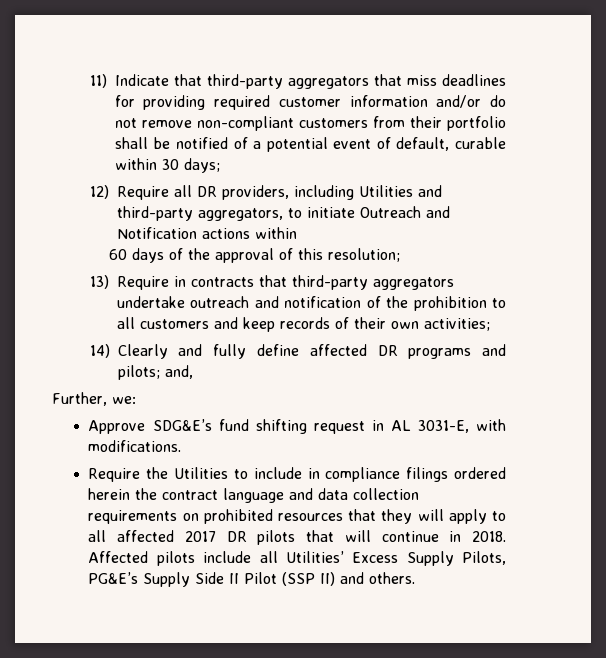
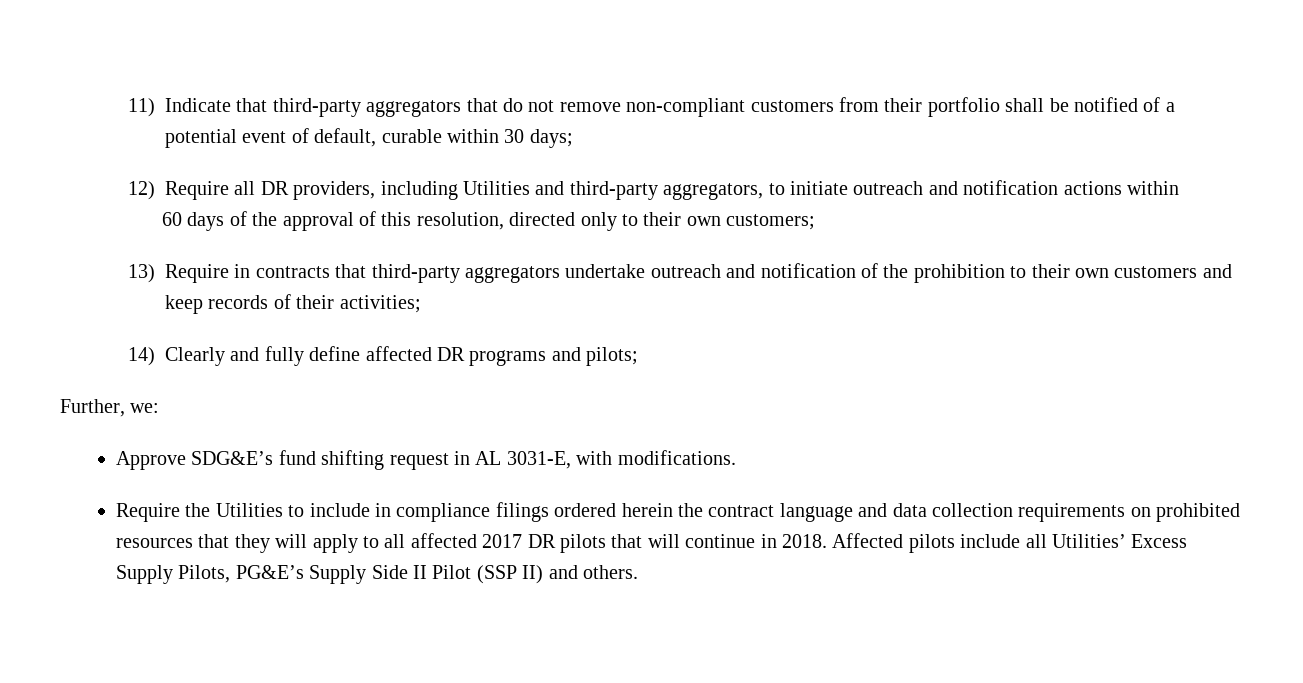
- 11) Indicate that third-party aggregators that miss deadlines for providing required customer information and/or do not remove non-compliant customers from their portfolio shall be notified of a potential event of default, curable within 30 days;
+ 11) Indicate that third-party aggregators that do not remove non-compliant customers from their portfolio shall be notified of a potential event of default, curable within 30 days;
- 12) Require all DR providers, including Utilities and third-party aggregators, to initiate Outreach and Notification actions within
+ 12) Require all DR providers, including Utilities and third-party aggregators, to initiate outreach and notification actions within
- 60 days of the approval of this resolution;
+ 60 days of the approval of this resolution, directed only to their own customers;
- 13) Require in contracts that third-party aggregators undertake outreach and notification of the prohibition to all customers and keep records of their own activities;
+ 13) Require in contracts that third-party aggregators undertake outreach and notification of the prohibition to their own customers and keep records of their activities;
- 14) Clearly and fully define affected DR programs and pilots; and,
+ 14) Clearly and fully define affected DR programs and pilots;

